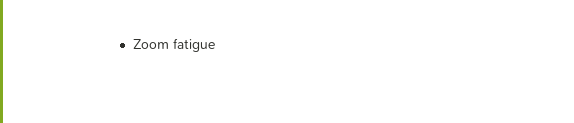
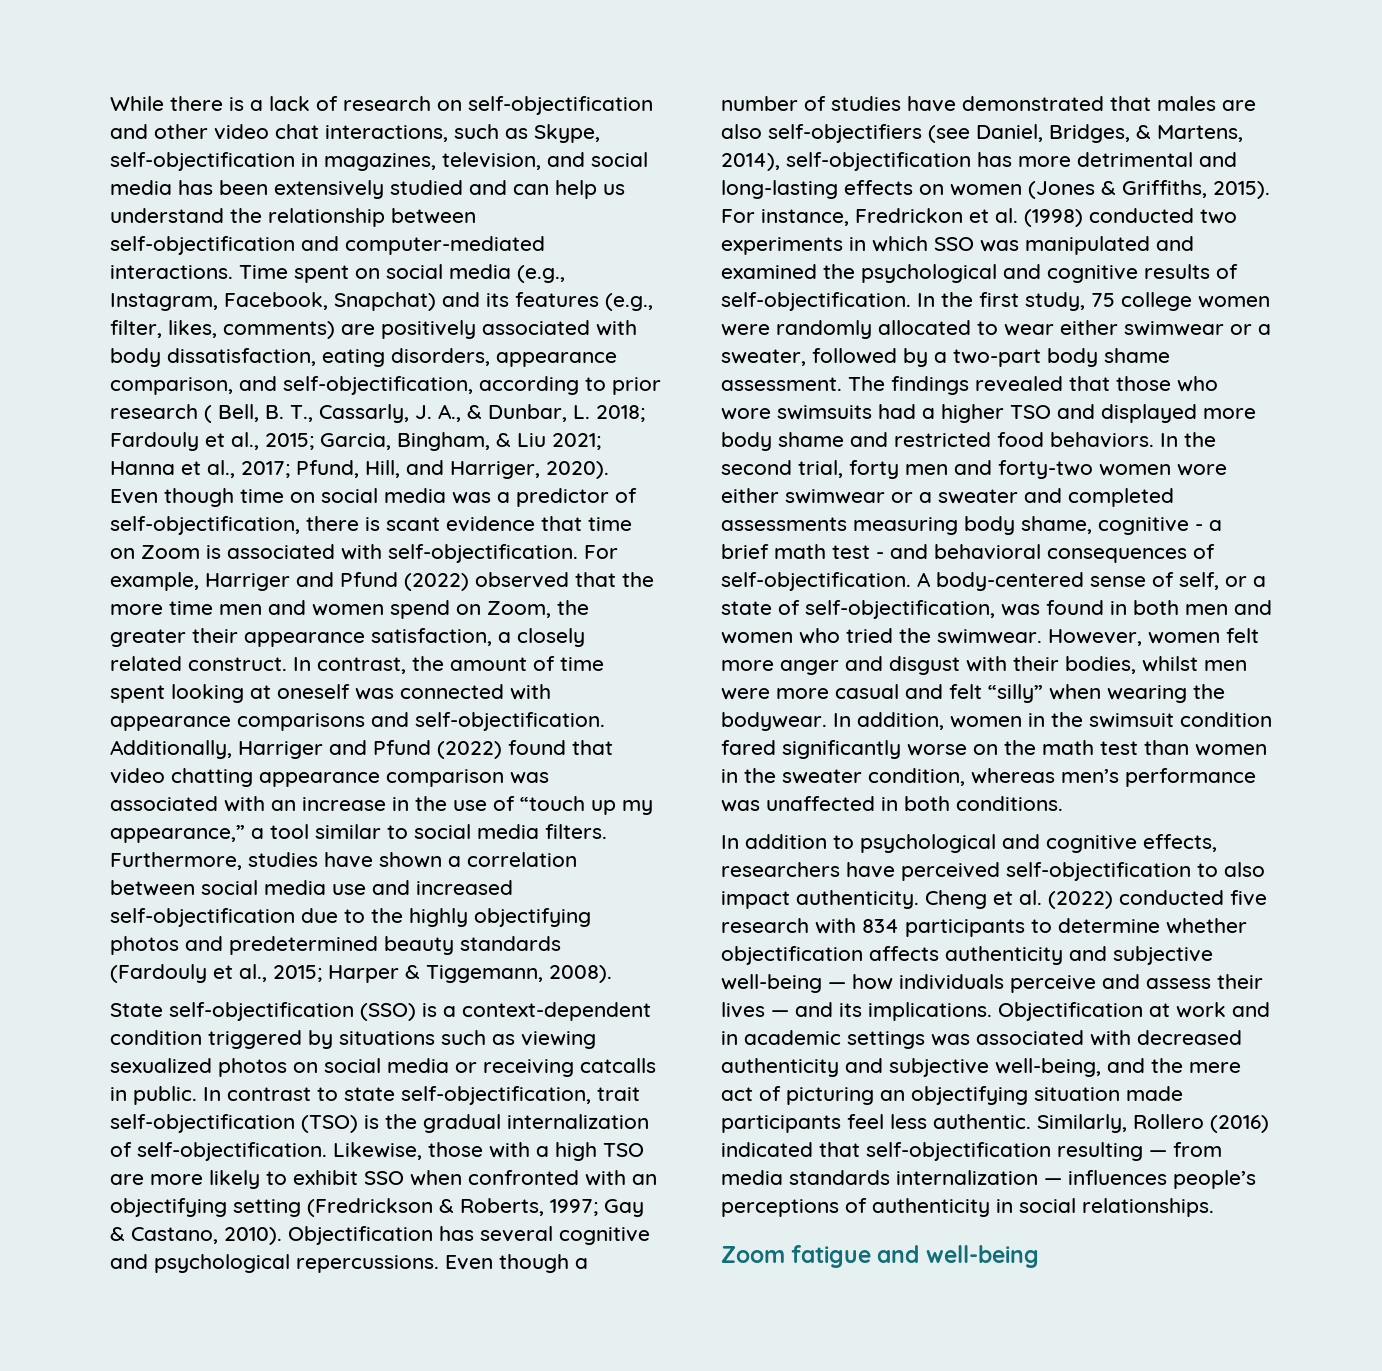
- Zoom fatigue
+ While there is a lack of research on self-objectification and other video chat interactions, such as Skype, self-objectification in magazines, television, and social media has been extensively studied and can help us understand the relationship between self-objectification and computer-mediated interactions. Time spent on social media (e.g., Instagram, Facebook, Snapchat) and its features (e.g., filter, likes, comments) are positively associated with body dissatisfaction, eating disorders, appearance comparison, and self-objectification, according to prior research ( Bell, B. T., Cassarly, J. A., & Dunbar, L. 2018; Fardouly et al., 2015; Garcia, Bingham, & Liu 2021; Hanna et al., 2017; Pfund, Hill, and Harriger, 2020). Even though time on social media was a predictor of self-objectification, there is scant evidence that time on Zoom is associated with self-objectification. For example, Harriger and Pfund (2022) observed that the more time men and women spend on Zoom, the greater their appearance satisfaction, a closely related construct. In contrast, the amount of time spent looking at oneself was connected with appearance comparisons and self-objectification. Additionally, Harriger and Pfund (2022) found that video chatting appearance comparison was associated with an increase in the use of “touch up my appearance,” a tool similar to social media filters. Furthermore, studies have shown a correlation between social media use and increased self-objectification due to the highly objectifying photos and predetermined beauty standards (Fardouly et al., 2015; Harper & Tiggemann, 2008).
+ State self-objectification (SSO) is a context-dependent condition triggered by situations such as viewing sexualized photos on social media or receiving catcalls in public. In contrast to state self-objectification, trait self-objectification (TSO) is the gradual internalization of self-objectification. Likewise, those with a high TSO are more likely to exhibit SSO when confronted with an objectifying setting (Fredrickson & Roberts, 1997; Gay & Castano, 2010). Objectification has several cognitive and psychological repercussions. Even though a number of studies have demonstrated that males are also self-objectifiers (see Daniel, Bridges, & Martens, 2014), self-objectification has more detrimental and long-lasting effects on women (Jones & Griffiths, 2015). For instance, Fredrickon et al. (1998) conducted two experiments in which SSO was manipulated and examined the psychological and cognitive results of self-objectification. In the first study, 75 college women were randomly allocated to wear either swimwear or a sweater, followed by a two-part body shame assessment. The findings revealed that those who wore swimsuits had a higher TSO and displayed more body shame and restricted food behaviors. In the second trial, forty men and forty-two women wore either swimwear or a sweater and completed assessments measuring body shame, cognitive - a brief math test - and behavioral consequences of self-objectification. A body-centered sense of self, or a state of self-objectification, was found in both men and women who tried the swimwear. However, women felt more anger and disgust with their bodies, whilst men were more casual and felt “silly” when wearing the bodywear. In addition, women in the swimsuit condition fared significantly worse on the math test than women in the sweater condition, whereas men’s performance was unaffected in both conditions.
+ In addition to psychological and cognitive effects, researchers have perceived self-objectification to also impact authenticity. Cheng et al. (2022) conducted five research with 834 participants to determine whether objectification affects authenticity and subjective well-being — how individuals perceive and assess their lives — and its implications. Objectification at work and in academic settings was associated with decreased authenticity and subjective well-being, and the mere act of picturing an objectifying situation made participants feel less authentic. Similarly, Rollero (2016) indicated that self-objectification resulting — from media standards internalization — influences people’s perceptions of authenticity in social relationships.
+ Zoom fatigue and well-being

